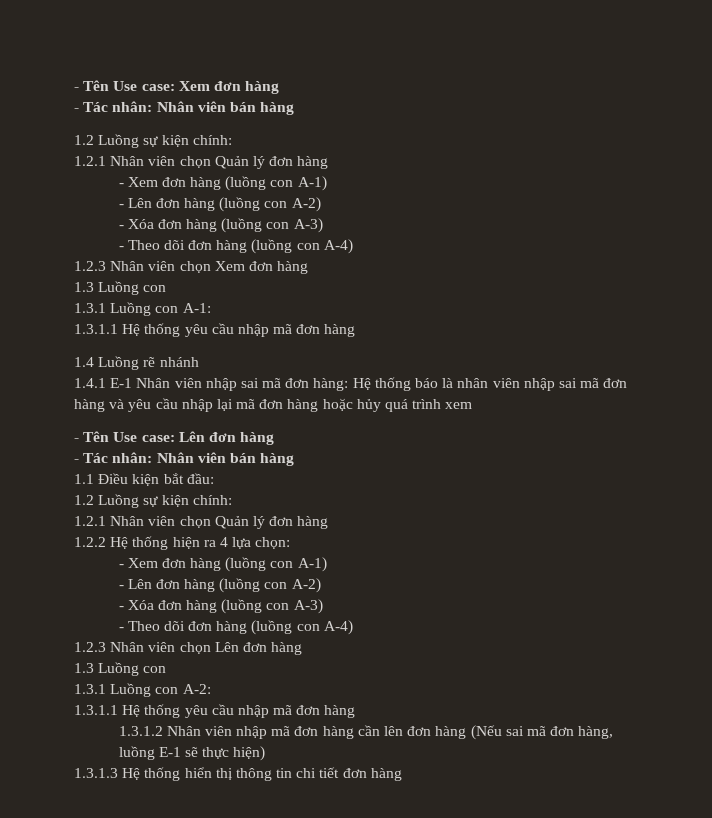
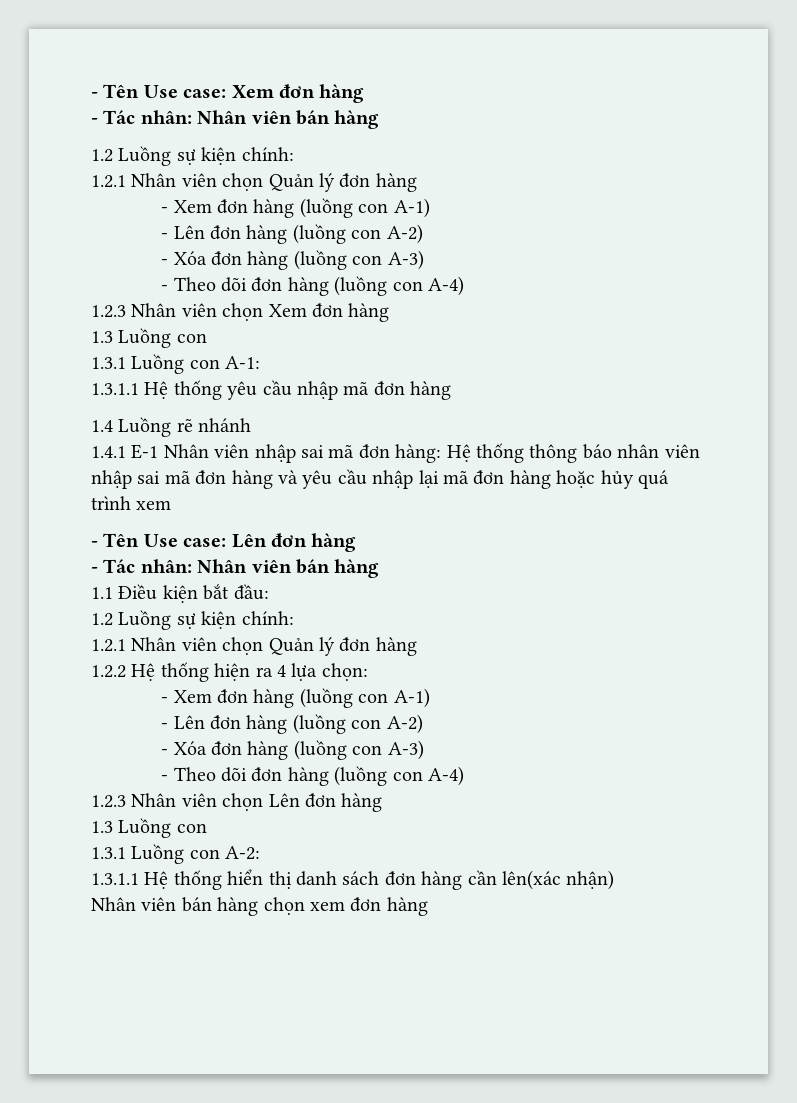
- 1.4.1 E-1 Nhân viên nhập sai mã đơn hàng: Hệ thống báo là nhân viên nhập sai mã đơn hàng và yêu cầu nhập lại mã đơn hàng hoặc hủy quá trình xem
+ 1.4.1 E-1 Nhân viên nhập sai mã đơn hàng: Hệ thống thông báo nhân viên nhập sai mã đơn hàng và yêu cầu nhập lại mã đơn hàng hoặc hủy quá trình xem
  1.3.1 Luồng con A-2:
- 1.3.1.1 Hệ thống yêu cầu nhập mã đơn hàng
- 1.3.1.2 Nhân viên nhập mã đơn hàng cần lên đơn hàng (Nếu sai mã đơn hàng, luồng E-1 sẽ thực hiện)
- 1.3.1.3 Hệ thống hiển thị thông tin chi tiết đơn hàng
+ 1.3.1.1 Hệ thống hiển thị danh sách đơn hàng cần lên(xác nhận)
+ Nhân viên bán hàng chọn xem đơn hàng

